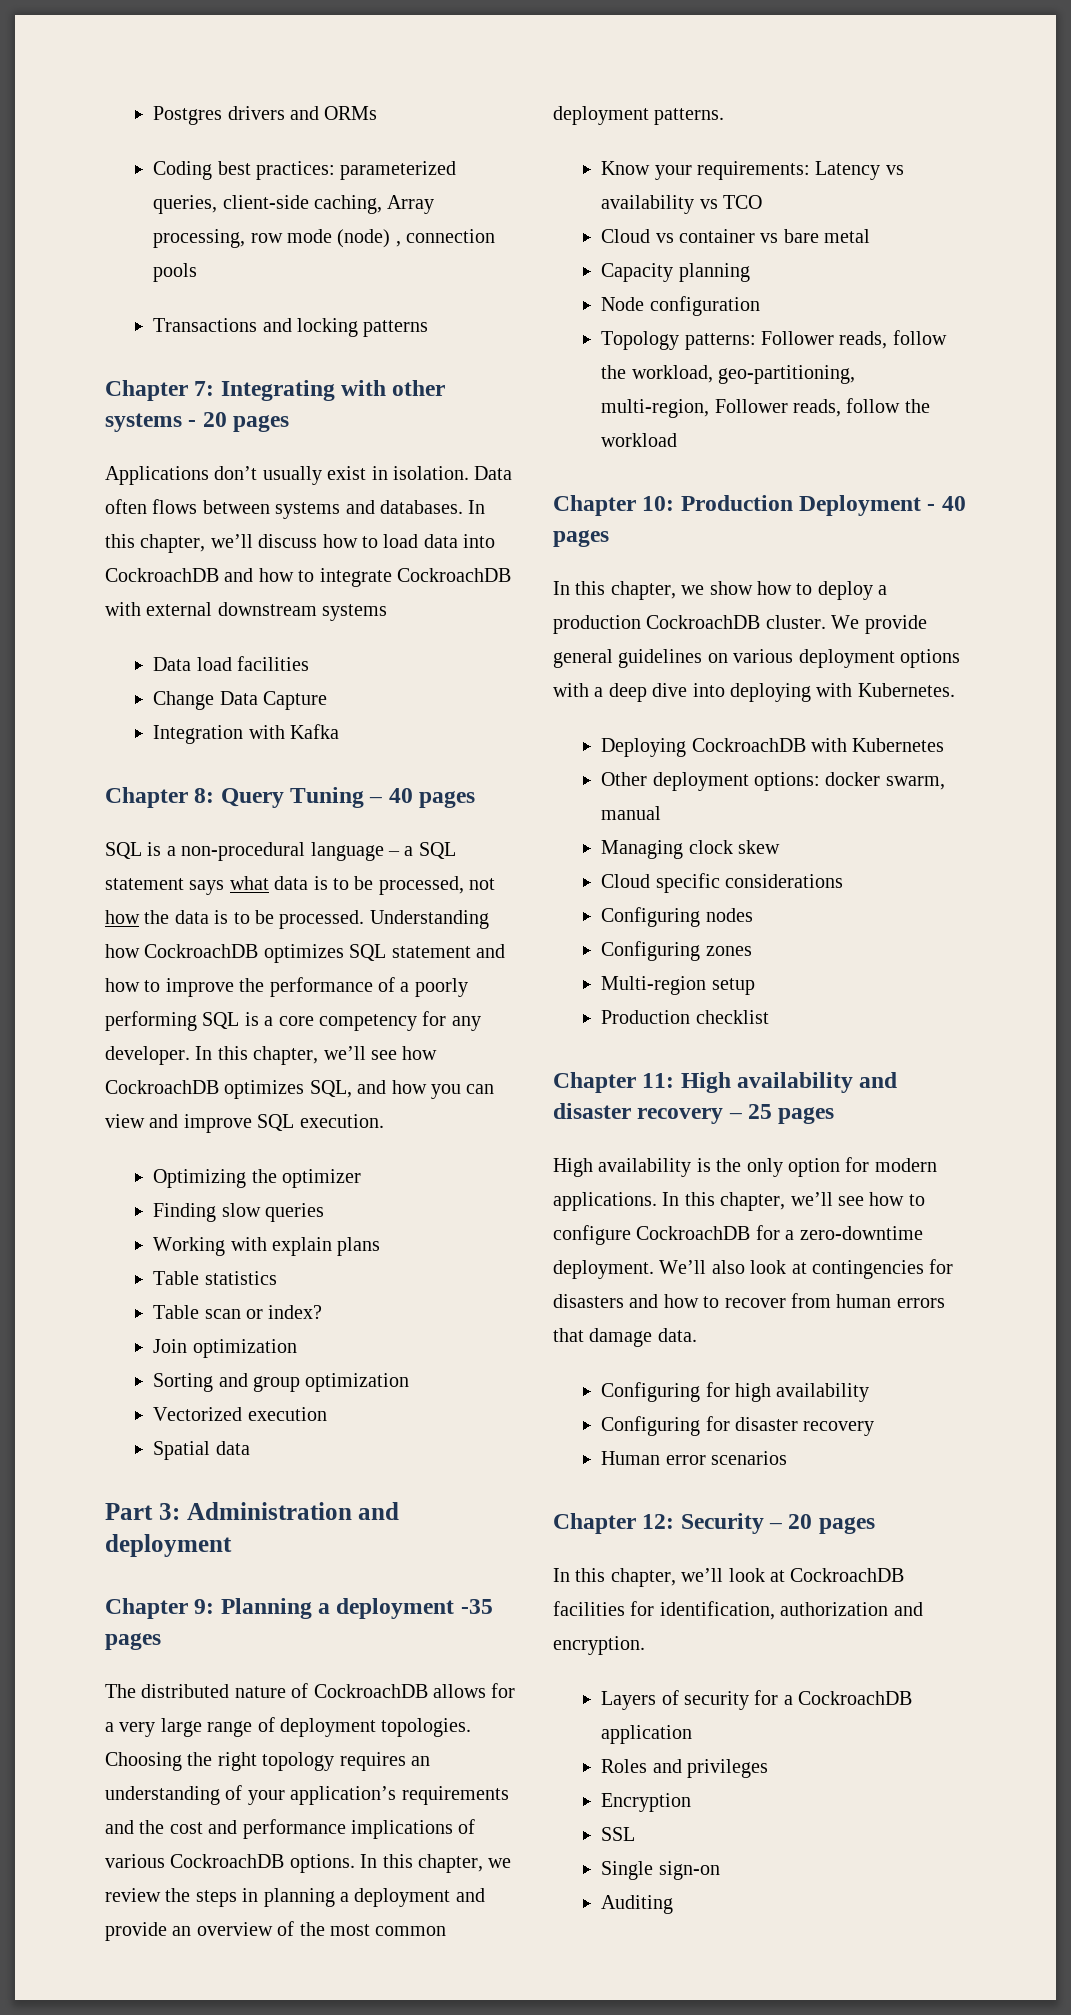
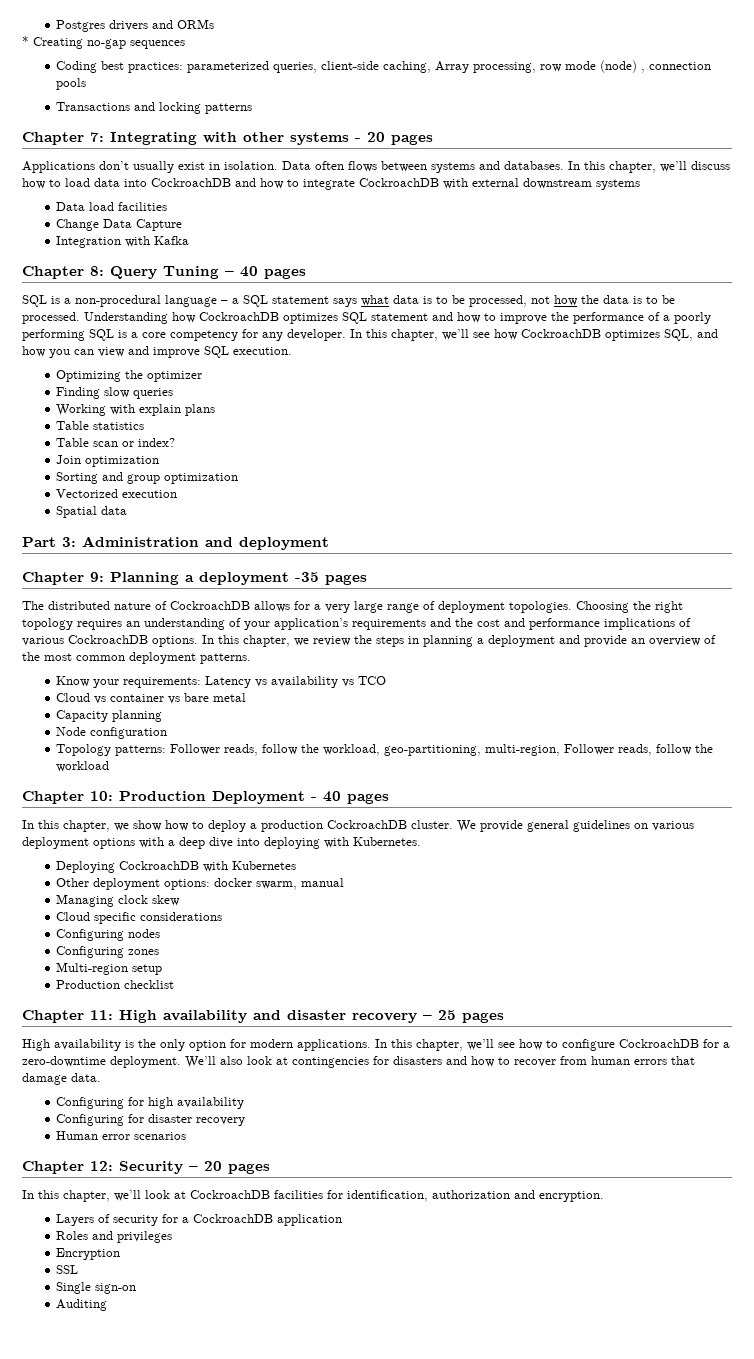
+ * Creating no-gap sequences

